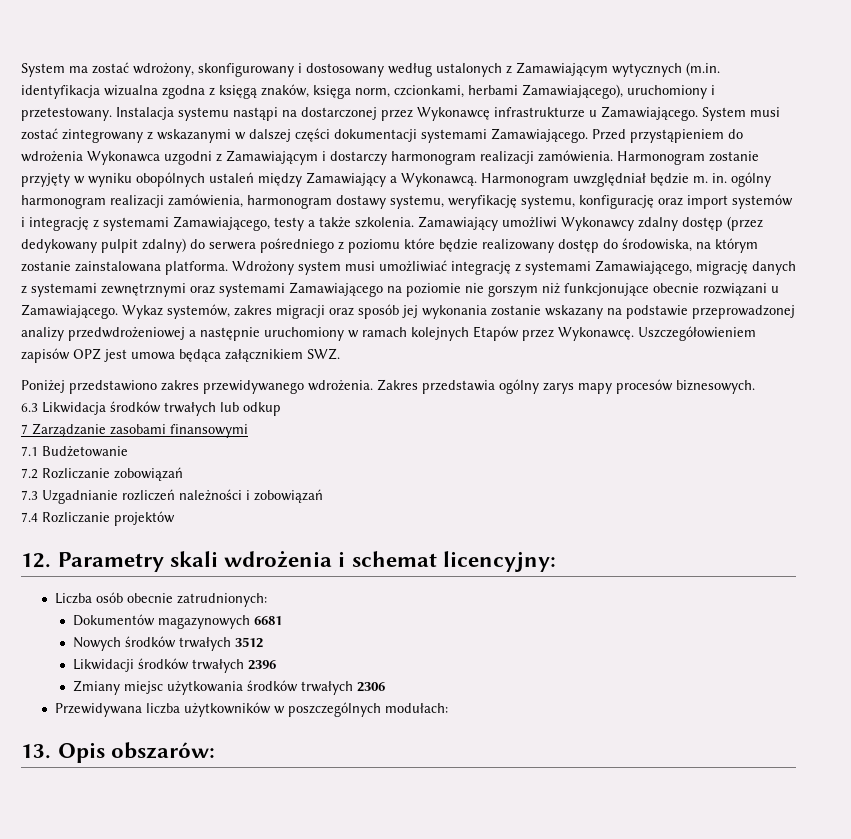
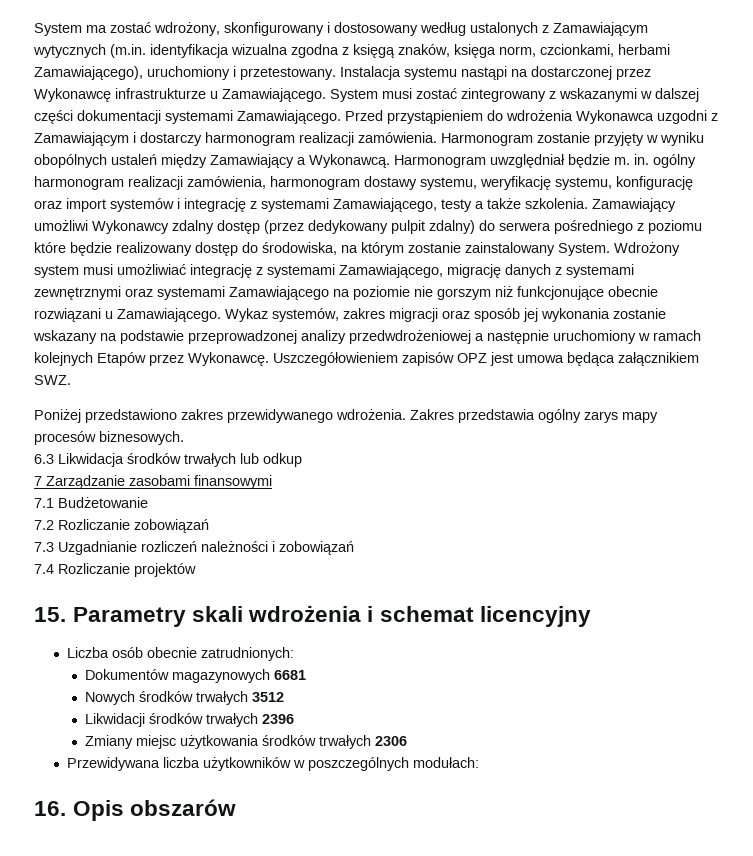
- Zamawiający umożliwi Wykonawcy zdalny dostęp (przez dedykowany pulpit zdalny) do serwera pośredniego z poziomu które będzie realizowany dostęp do środowiska, na którym zostanie zainstalowana platforma.
+ Zamawiający umożliwi Wykonawcy zdalny dostęp (przez dedykowany pulpit zdalny) do serwera pośredniego z poziomu które będzie realizowany dostęp do środowiska, na którym zostanie zainstalowany System.
- 12. Parametry skali wdrożenia i schemat licencyjny:
+ 15. Parametry skali wdrożenia i schemat licencyjny
- 13. Opis obszarów:
+ 16. Opis obszarów

